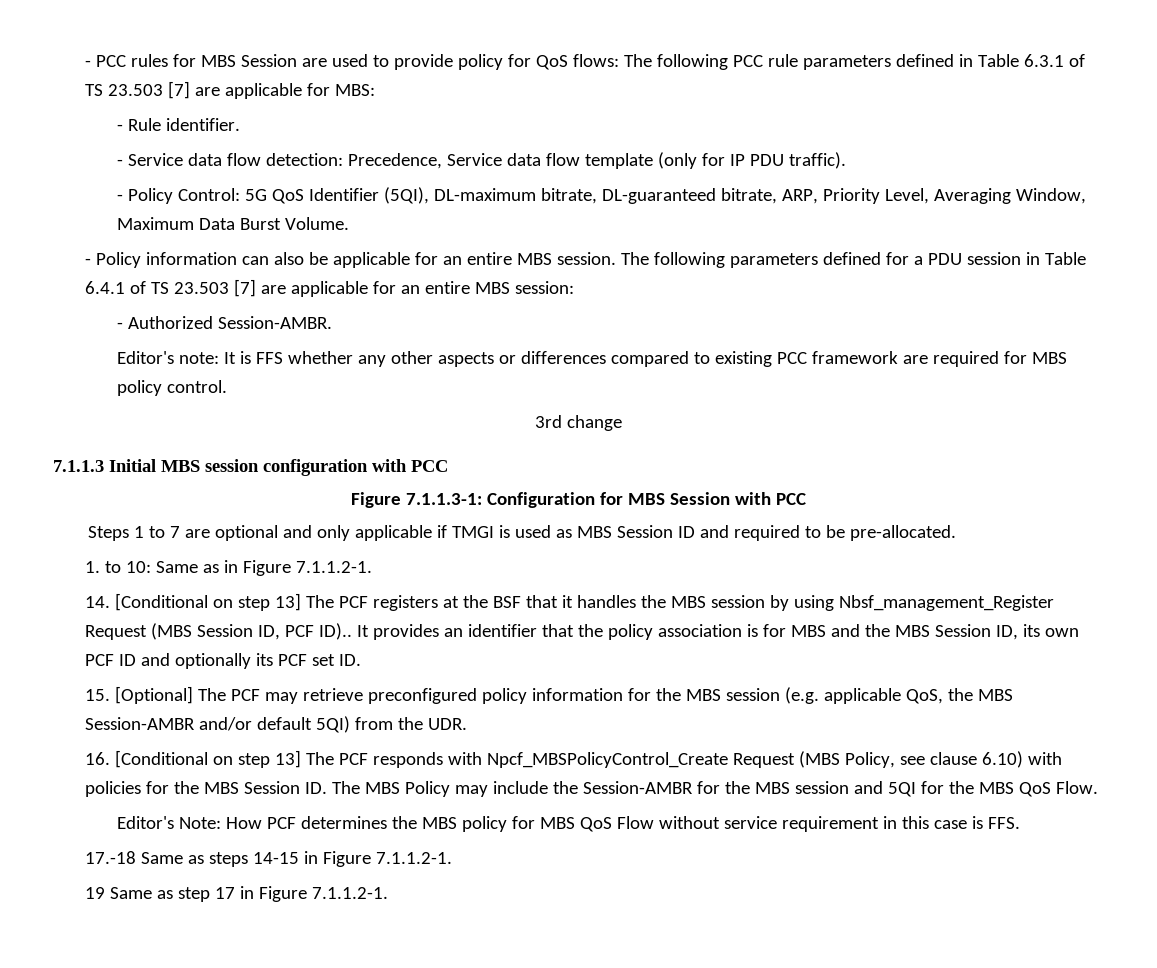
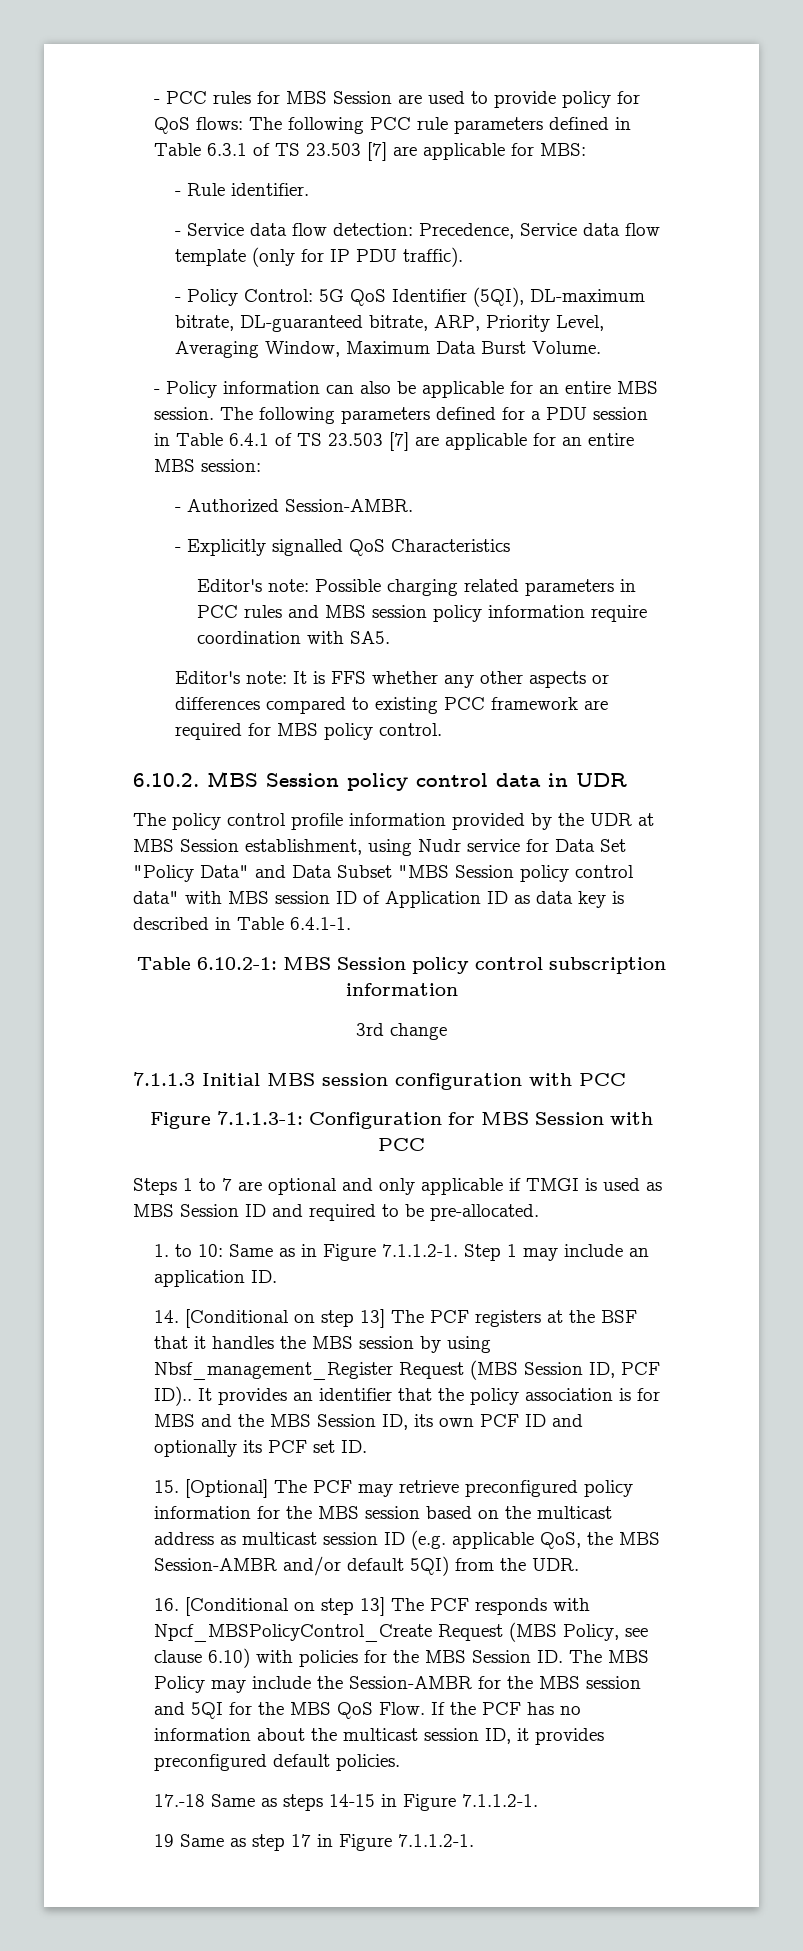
+ - Explicitly signalled QoS Characteristics
+ Editor's note: Possible charging related parameters in PCC rules and MBS session policy information require coordination with SA5.
+ 6.10.2. MBS Session policy control data in UDR
+ The policy control profile information provided by the UDR at MBS Session establishment, using Nudr service for Data Set "Policy Data" and Data Subset "MBS Session policy control data" with MBS session ID of Application ID as data key is described in Table 6.4.1-1.
+ Table 6.10.2-1: MBS Session policy control subscription information
- 1. to 10: Same as in Figure 7.1.1.2-1.
+ 1. to 10: Same as in Figure 7.1.1.2-1. Step 1 may include an application ID.
- 15. [Optional] The PCF may retrieve preconfigured policy information for the MBS session (e.g. applicable QoS, the MBS Session-AMBR and/or default 5QI) from the UDR.
+ 15. [Optional] The PCF may retrieve preconfigured policy information for the MBS session based on the multicast address as multicast session ID (e.g. applicable QoS, the MBS Session-AMBR and/or default 5QI) from the UDR.
- 16. [Conditional on step 13] The PCF responds with Npcf_MBSPolicyControl_Create Request (MBS Policy, see clause 6.10) with policies for the MBS Session ID. The MBS Policy may include the Session-AMBR for the MBS session and 5QI for the MBS QoS Flow.
- Editor's Note: How PCF determines the MBS policy for MBS QoS Flow without service requirement in this case is FFS.
+ 16. [Conditional on step 13] The PCF responds with Npcf_MBSPolicyControl_Create Request (MBS Policy, see clause 6.10) with policies for the MBS Session ID. The MBS Policy may include the Session-AMBR for the MBS session and 5QI for the MBS QoS Flow. If the PCF has no information about the multicast session ID, it provides preconfigured default policies.

